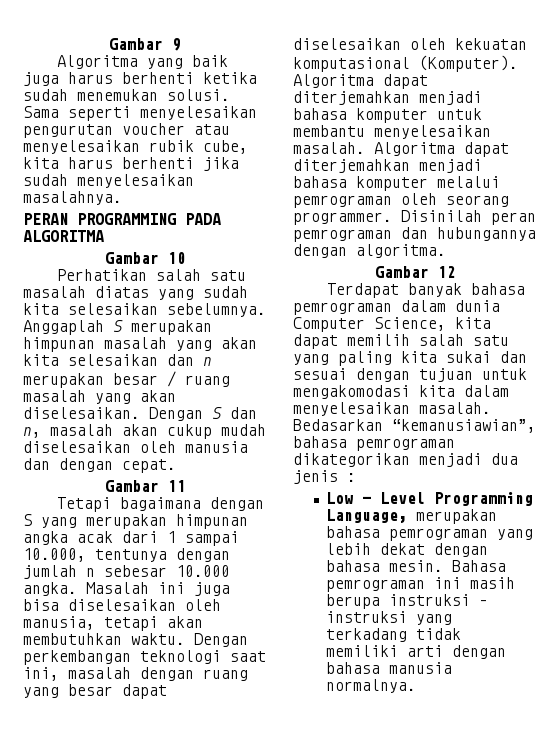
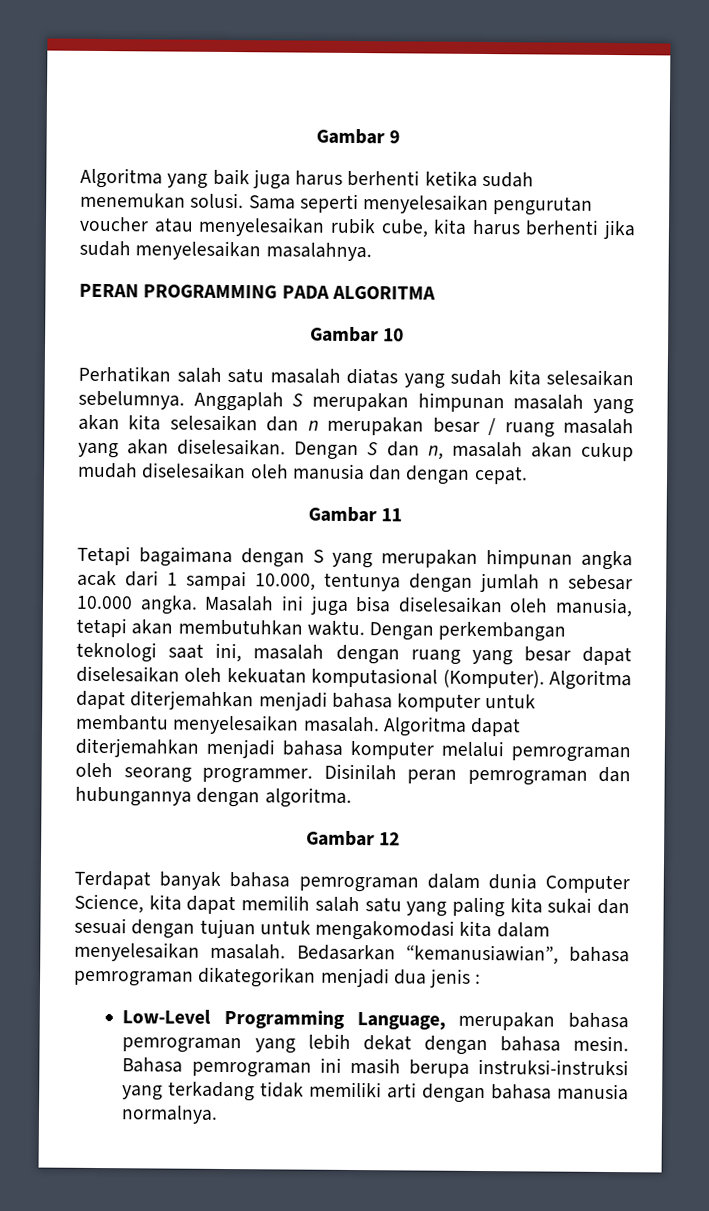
- Low – Level Programming Language, merupakan bahasa pemrograman yang lebih dekat dengan bahasa mesin.
+ Low-Level Programming Language, merupakan bahasa pemrograman yang lebih dekat dengan bahasa mesin.
- Bahasa pemrograman ini masih berupa instruksi – instruksi yang terkadang tidak memiliki arti dengan bahasa manusia normalnya.
+ Bahasa pemrograman ini masih berupa instruksi-instruksi yang terkadang tidak memiliki arti dengan bahasa manusia normalnya.

